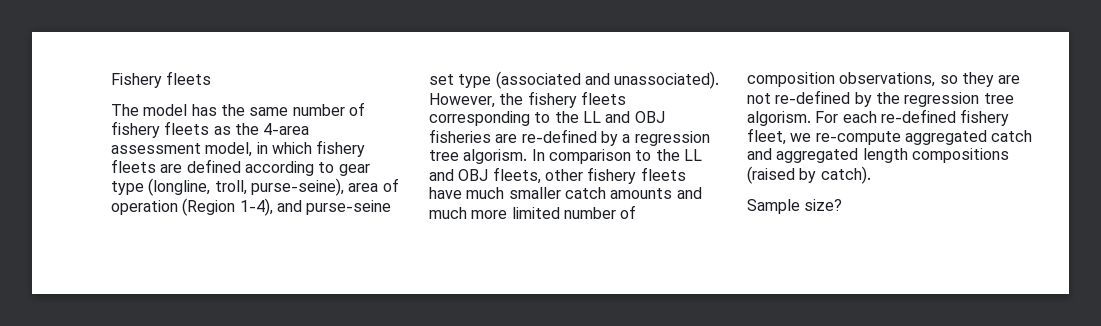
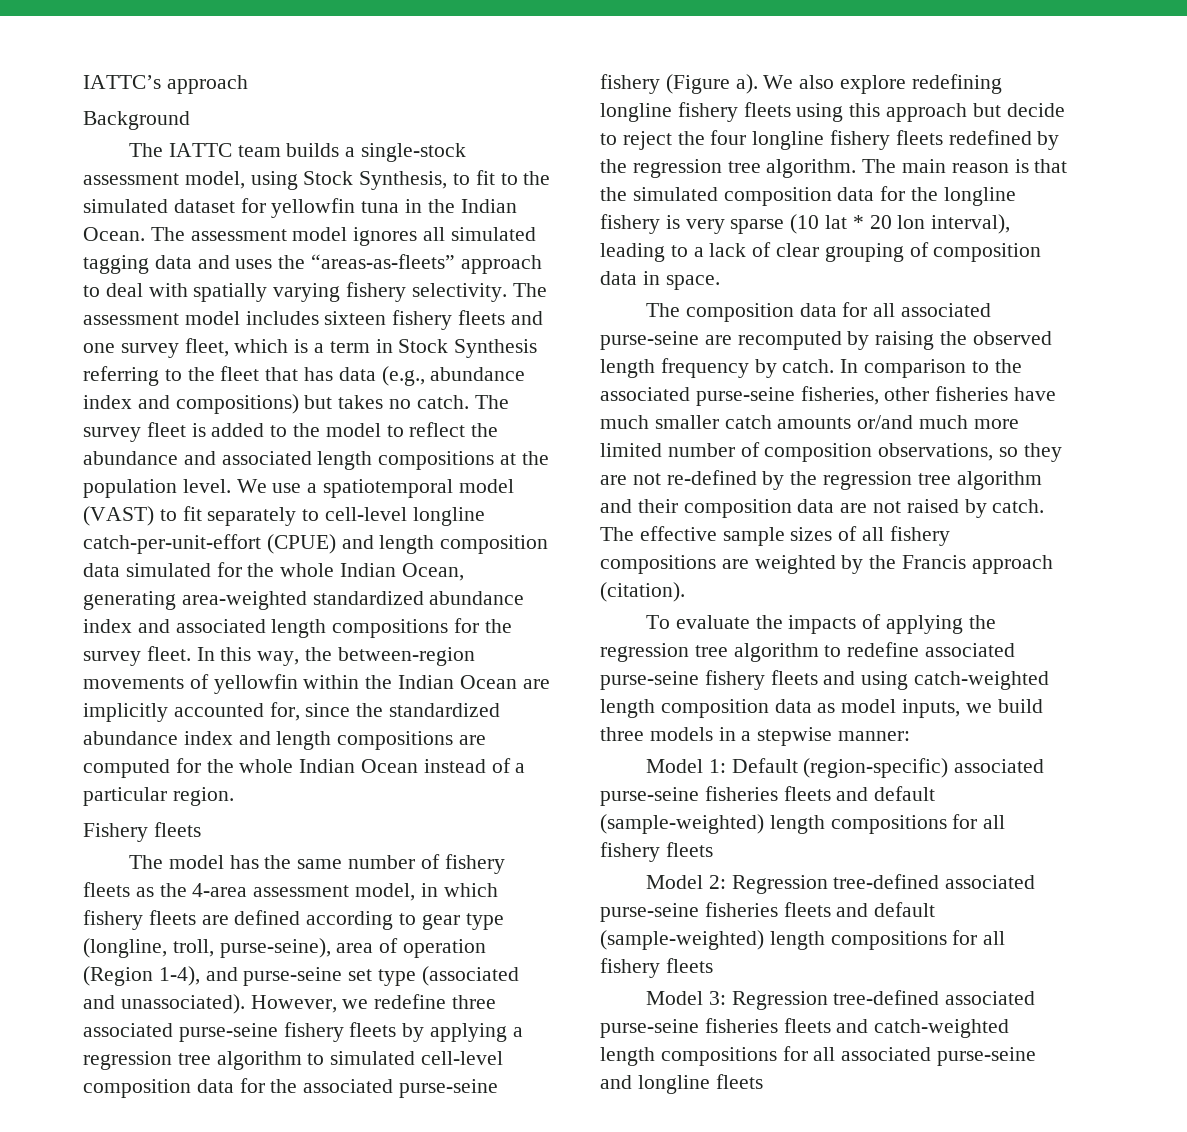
+ IATTC’s approach
+ Background
+ The IATTC team builds a single-stock assessment model, using Stock Synthesis, to fit to the simulated dataset for yellowfin tuna in the Indian Ocean. The assessment model ignores all simulated tagging data and uses the “areas-as-fleets” approach to deal with spatially varying fishery selectivity. The assessment model includes sixteen fishery fleets and one survey fleet, which is a term in Stock Synthesis referring to the fleet that has data (e.g., abundance index and compositions) but takes no catch. The survey fleet is added to the model to reflect the abundance and associated length compositions at the population level. We use a spatiotemporal model (VAST) to fit separately to cell-level longline catch-per-unit-effort (CPUE) and length composition data simulated for the whole Indian Ocean, generating area-weighted standardized abundance index and associated length compositions for the survey fleet. In this way, the between-region movements of yellowfin within the Indian Ocean are implicitly accounted for, since the standardized abundance index and length compositions are computed for the whole Indian Ocean instead of a particular region.
- However, the fishery fleets corresponding to the LL and OBJ fisheries are re-defined by a regression tree algorism. In comparison to the LL and OBJ fleets, other fishery fleets have much smaller catch amounts and much more limited number of composition observations, so they are not re-defined by the regression tree algorism. For each re-defined fishery fleet, we re-compute aggregated catch and aggregated length compositions (raised by catch).
- Sample size?
+ However, we redefine three associated purse-seine fishery fleets by applying a regression tree algorithm to simulated cell-level composition data for the associated purse-seine fishery (Figure a). We also explore redefining longline fishery fleets using this approach but decide to reject the four longline fishery fleets redefined by the regression tree algorithm. The main reason is that the simulated composition data for the longline fishery is very sparse (10 lat * 20 lon interval), leading to a lack of clear grouping of composition data in space.
+ The composition data for all associated purse-seine are recomputed by raising the observed length frequency by catch. In comparison to the associated purse-seine fisheries, other fisheries have much smaller catch amounts or/and much more limited number of composition observations, so they are not re-defined by the regression tree algorithm and their composition data are not raised by catch. The effective sample sizes of all fishery compositions are weighted by the Francis approach (citation).
+ To evaluate the impacts of applying the regression tree algorithm to redefine associated purse-seine fishery fleets and using catch-weighted length composition data as model inputs, we build three models in a stepwise manner:
+ Model 1: Default (region-specific) associated purse-seine fisheries fleets and default (sample-weighted) length compositions for all fishery fleets
+ Model 2: Regression tree-defined associated purse-seine fisheries fleets and default (sample-weighted) length compositions for all fishery fleets
+ Model 3: Regression tree-defined associated purse-seine fisheries fleets and catch-weighted length compositions for all associated purse-seine and longline fleets

